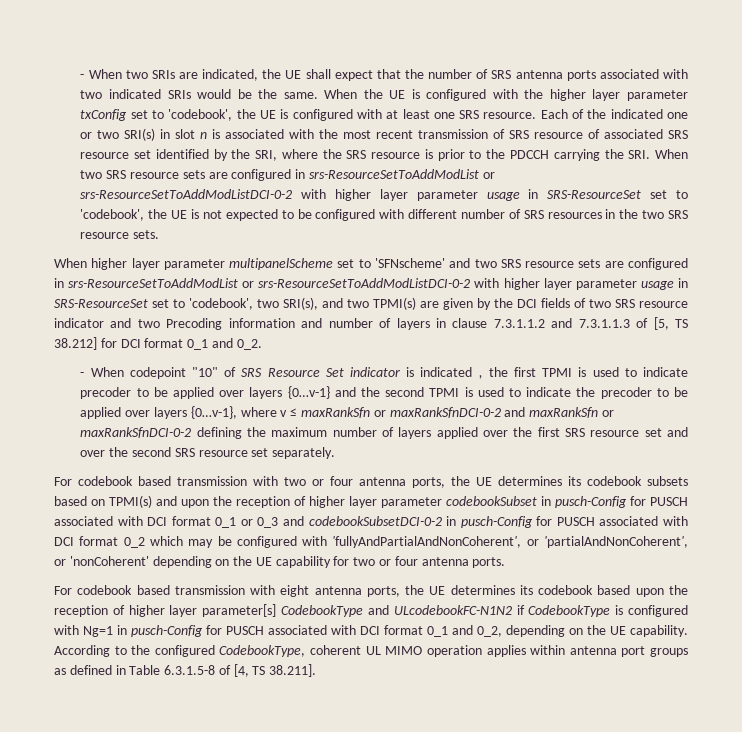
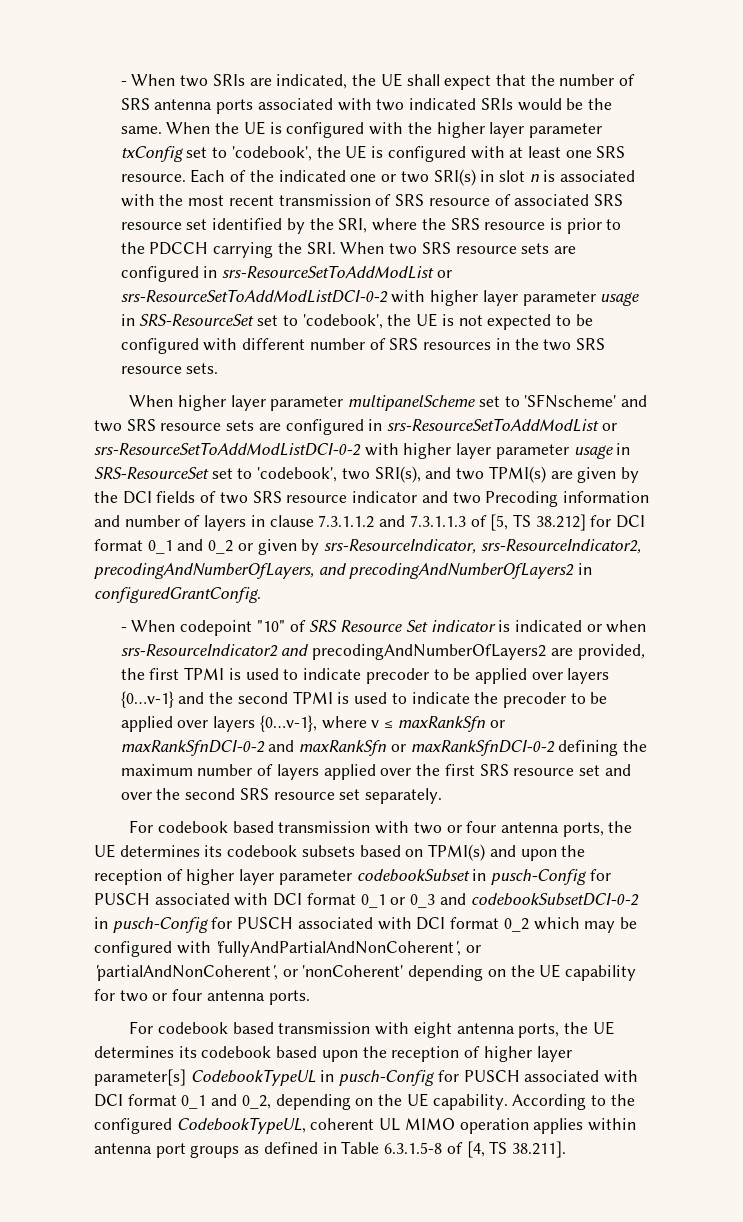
- When higher layer parameter multipanelScheme set to 'SFNscheme' and two SRS resource sets are configured in srs-ResourceSetToAddModList or srs-ResourceSetToAddModListDCI-0-2 with higher layer parameter usage in SRS-ResourceSet set to 'codebook', two SRI(s), and two TPMI(s) are given by the DCI fields of two SRS resource indicator and two Precoding information and number of layers in clause 7.3.1.1.2 and 7.3.1.1.3 of [5, TS 38.212] for DCI format 0_1 and 0_2.
+ When higher layer parameter multipanelScheme set to 'SFNscheme' and two SRS resource sets are configured in srs-ResourceSetToAddModList or srs-ResourceSetToAddModListDCI-0-2 with higher layer parameter usage in SRS-ResourceSet set to 'codebook', two SRI(s), and two TPMI(s) are given by the DCI fields of two SRS resource indicator and two Precoding information and number of layers in clause 7.3.1.1.2 and 7.3.1.1.3 of [5, TS 38.212] for DCI format 0_1 and 0_2 or given by srs-ResourceIndicator, srs-ResourceIndicator2, precodingAndNumberOfLayers, and precodingAndNumberOfLayers2 in configuredGrantConfig.
- - When codepoint "10" of SRS Resource Set indicator is indicated , the first TPMI is used to indicate precoder to be applied over layers {0…v-1} and the second TPMI is used to indicate the precoder to be applied over layers {0…v-1}, where v ≤ maxRankSfn or maxRankSfnDCI-0-2 and maxRankSfn or maxRankSfnDCI-0-2 defining the maximum number of layers applied over the first SRS resource set and over the second SRS resource set separately.
+ - When codepoint "10" of SRS Resource Set indicator is indicated or when srs-ResourceIndicator2 and precodingAndNumberOfLayers2 are provided, the first TPMI is used to indicate precoder to be applied over layers {0…v-1} and the second TPMI is used to indicate the precoder to be applied over layers {0…v-1}, where v ≤ maxRankSfn or maxRankSfnDCI-0-2 and maxRankSfn or maxRankSfnDCI-0-2 defining the maximum number of layers applied over the first SRS resource set and over the second SRS resource set separately.
- For codebook based transmission with eight antenna ports, the UE determines its codebook based upon the reception of higher layer parameter[s] CodebookType and ULcodebookFC-N1N2 if CodebookType is configured with Ng=1 in pusch-Config for PUSCH associated with DCI format 0_1 and 0_2, depending on the UE capability.
+ For codebook based transmission with eight antenna ports, the UE determines its codebook based upon the reception of higher layer parameter[s] CodebookTypeUL in pusch-Config for PUSCH associated with DCI format 0_1 and 0_2, depending on the UE capability.
- According to the configured CodebookType, coherent UL MIMO operation applies within antenna port groups as defined in Table 6.3.1.5-8 of [4, TS 38.211].
+ According to the configured CodebookTypeUL, coherent UL MIMO operation applies within antenna port groups as defined in Table 6.3.1.5-8 of [4, TS 38.211].

